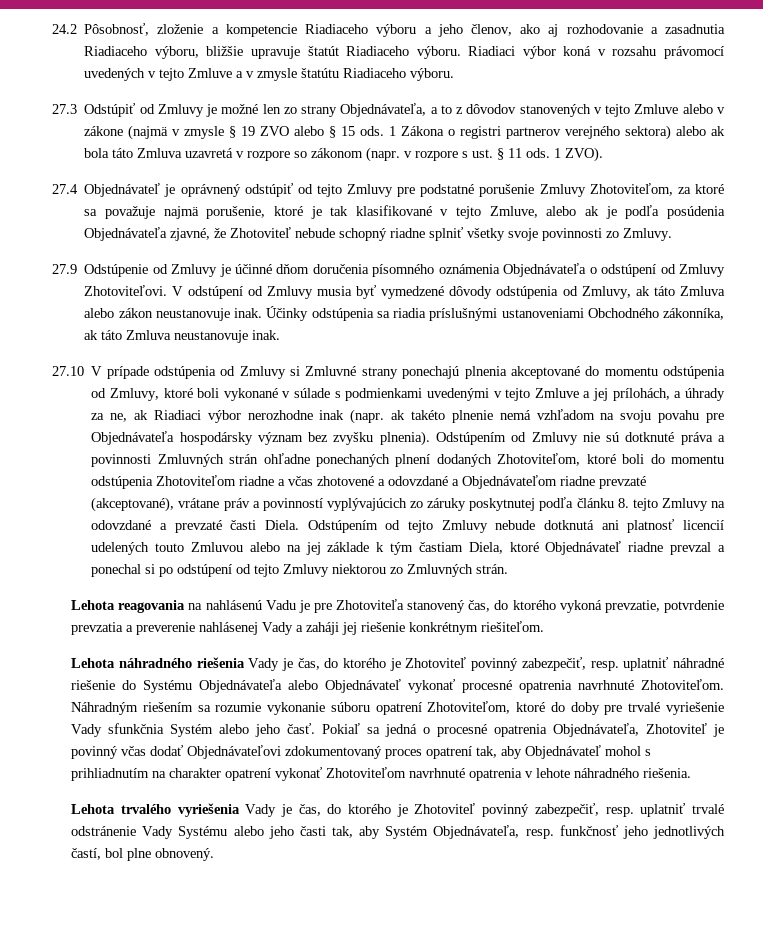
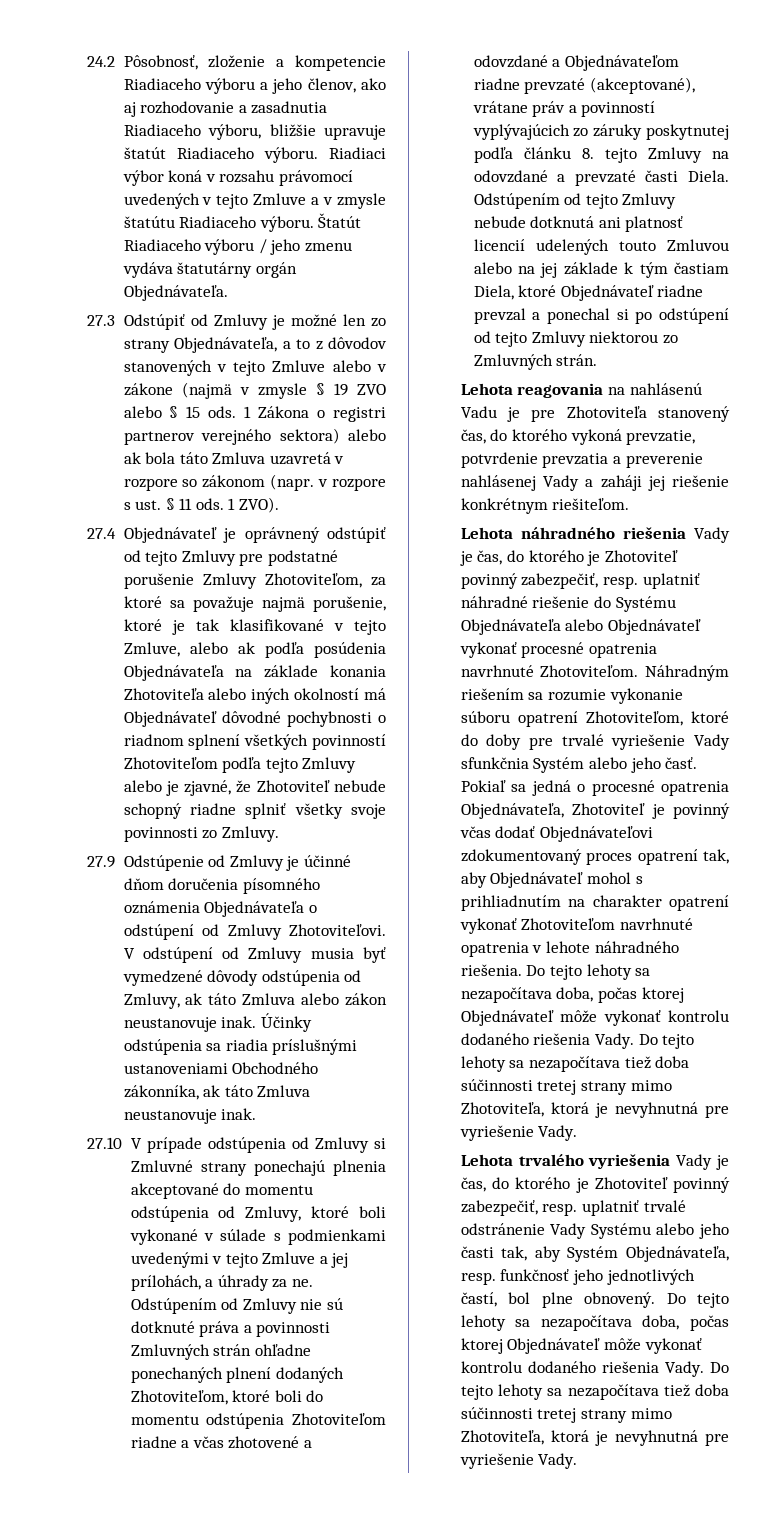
+ Štatút Riadiaceho výboru / jeho zmenu vydáva štatutárny orgán Objednávateľa.
- 27.4 Objednávateľ je oprávnený odstúpiť od tejto Zmluvy pre podstatné porušenie Zmluvy Zhotoviteľom, za ktoré sa považuje najmä porušenie, ktoré je tak klasifikované v tejto Zmluve, alebo ak je podľa posúdenia Objednávateľa zjavné, že Zhotoviteľ nebude schopný riadne splniť všetky svoje povinnosti zo Zmluvy.
+ 27.4 Objednávateľ je oprávnený odstúpiť od tejto Zmluvy pre podstatné porušenie Zmluvy Zhotoviteľom, za ktoré sa považuje najmä porušenie, ktoré je tak klasifikované v tejto Zmluve, alebo ak podľa posúdenia Objednávateľa na základe konania Zhotoviteľa alebo iných okolností má Objednávateľ dôvodné pochybnosti o riadnom splnení všetkých povinností Zhotoviteľom podľa tejto Zmluvy alebo je zjavné, že Zhotoviteľ nebude schopný riadne splniť všetky svoje povinnosti zo Zmluvy.
- 27.10 V prípade odstúpenia od Zmluvy si Zmluvné strany ponechajú plnenia akceptované do momentu odstúpenia od Zmluvy, ktoré boli vykonané v súlade s podmienkami uvedenými v tejto Zmluve a jej prílohách, a úhrady za ne, ak Riadiaci výbor nerozhodne inak (napr. ak takéto plnenie nemá vzhľadom na svoju povahu pre Objednávateľa hospodársky význam bez zvyšku plnenia).
+ 27.10 V prípade odstúpenia od Zmluvy si Zmluvné strany ponechajú plnenia akceptované do momentu odstúpenia od Zmluvy, ktoré boli vykonané v súlade s podmienkami uvedenými v tejto Zmluve a jej prílohách, a úhrady za ne.
- Pokiaľ sa jedná o procesné opatrenia Objednávateľa, Zhotoviteľ je povinný včas dodať Objednávateľovi zdokumentovaný proces opatrení tak, aby Objednávateľ mohol s prihliadnutím na charakter opatrení vykonať Zhotoviteľom navrhnuté opatrenia v lehote náhradného riešenia.
+ Pokiaľ sa jedná o procesné opatrenia Objednávateľa, Zhotoviteľ je povinný včas dodať Objednávateľovi zdokumentovaný proces opatrení tak, aby Objednávateľ mohol s prihliadnutím na charakter opatrení vykonať Zhotoviteľom navrhnuté opatrenia v lehote náhradného riešenia. Do tejto lehoty sa nezapočítava doba, počas ktorej Objednávateľ môže vykonať kontrolu dodaného riešenia Vady. Do tejto lehoty sa nezapočítava tiež doba súčinnosti tretej strany mimo Zhotoviteľa, ktorá je nevyhnutná pre vyriešenie Vady.
- Lehota trvalého vyriešenia Vady je čas, do ktorého je Zhotoviteľ povinný zabezpečiť, resp. uplatniť trvalé odstránenie Vady Systému alebo jeho časti tak, aby Systém Objednávateľa, resp. funkčnosť jeho jednotlivých častí, bol plne obnovený.
+ Lehota trvalého vyriešenia Vady je čas, do ktorého je Zhotoviteľ povinný zabezpečiť, resp. uplatniť trvalé odstránenie Vady Systému alebo jeho časti tak, aby Systém Objednávateľa, resp. funkčnosť jeho jednotlivých častí, bol plne obnovený. Do tejto lehoty sa nezapočítava doba, počas ktorej Objednávateľ môže vykonať kontrolu dodaného riešenia Vady. Do tejto lehoty sa nezapočítava tiež doba súčinnosti tretej strany mimo Zhotoviteľa, ktorá je nevyhnutná pre vyriešenie Vady.

